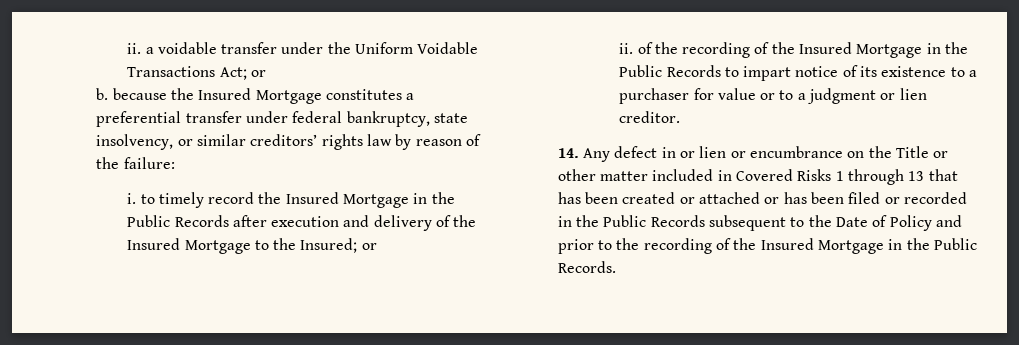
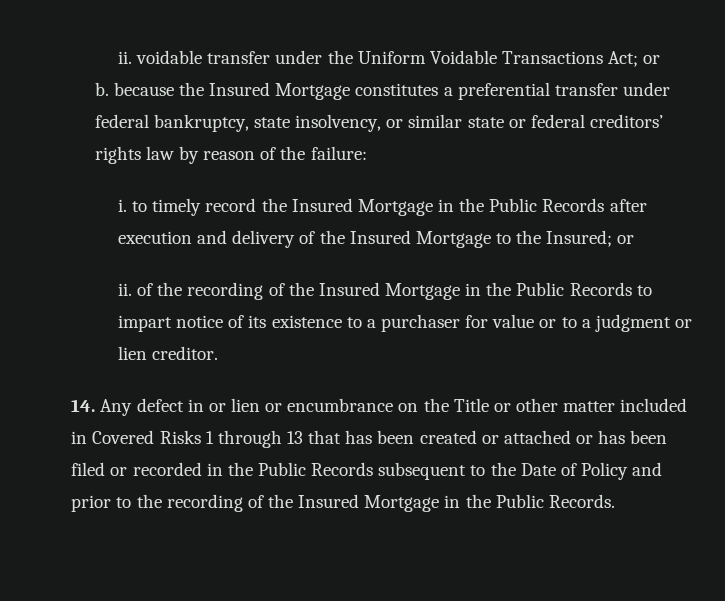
- ii. a voidable transfer under the Uniform Voidable Transactions Act; or
+ ii. voidable transfer under the Uniform Voidable Transactions Act; or
- b. because the Insured Mortgage constitutes a preferential transfer under federal bankruptcy, state insolvency, or similar creditors’ rights law by reason of the failure:
+ b. because the Insured Mortgage constitutes a preferential transfer under federal bankruptcy, state insolvency, or similar state or federal creditors’ rights law by reason of the failure:

